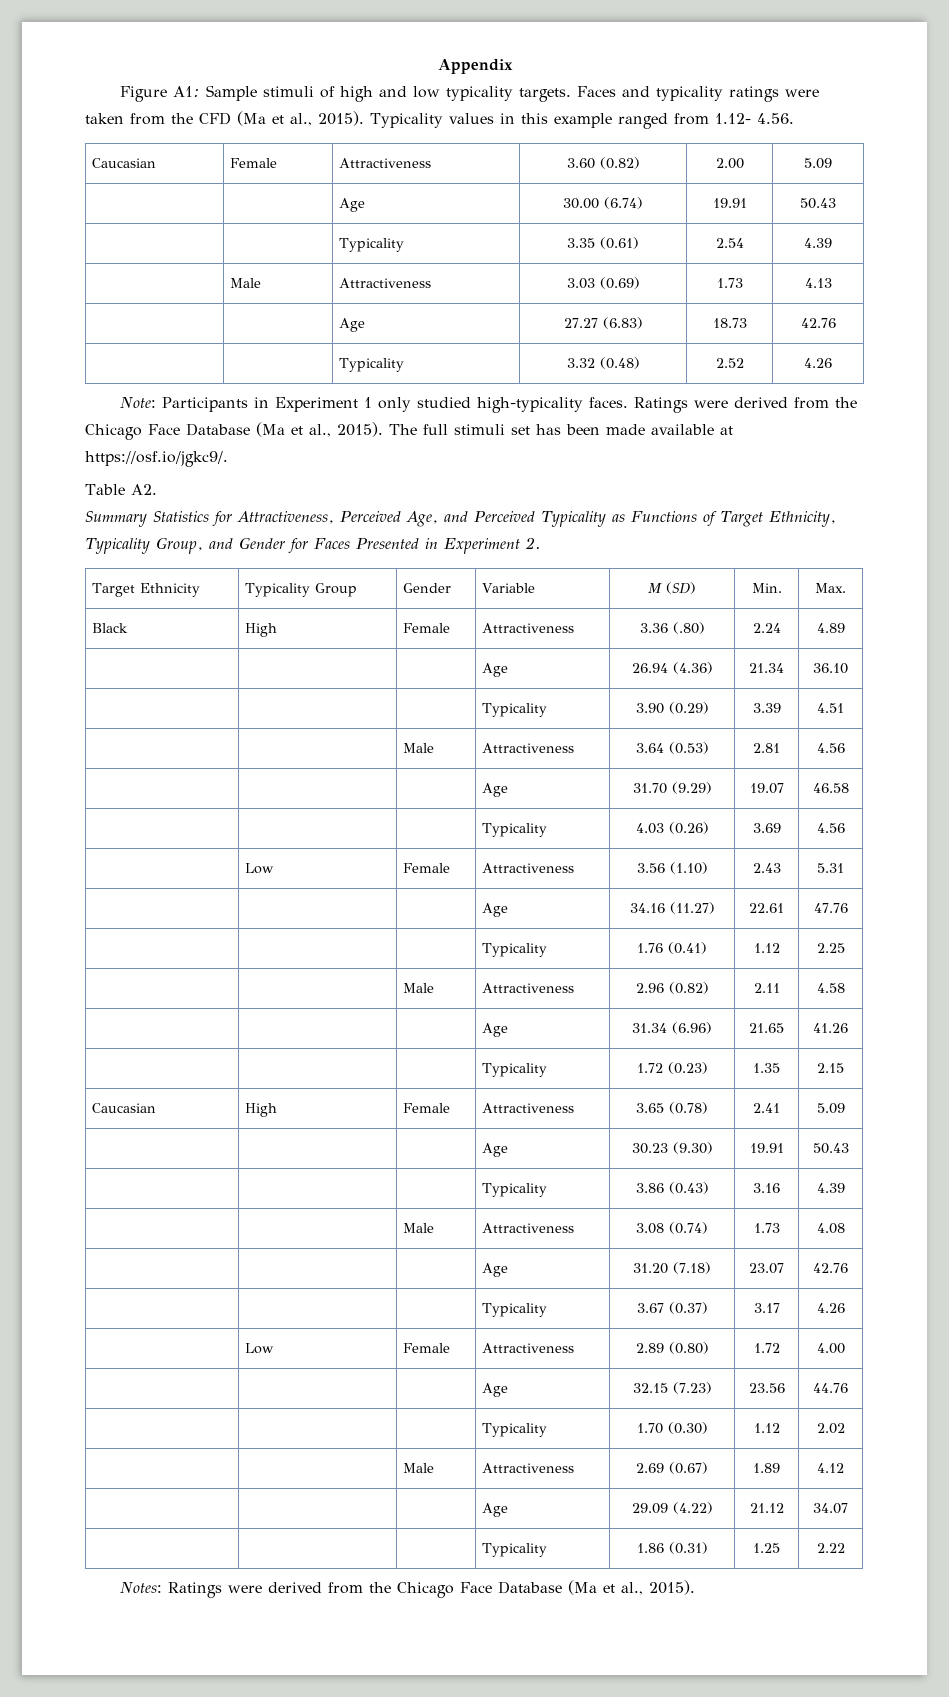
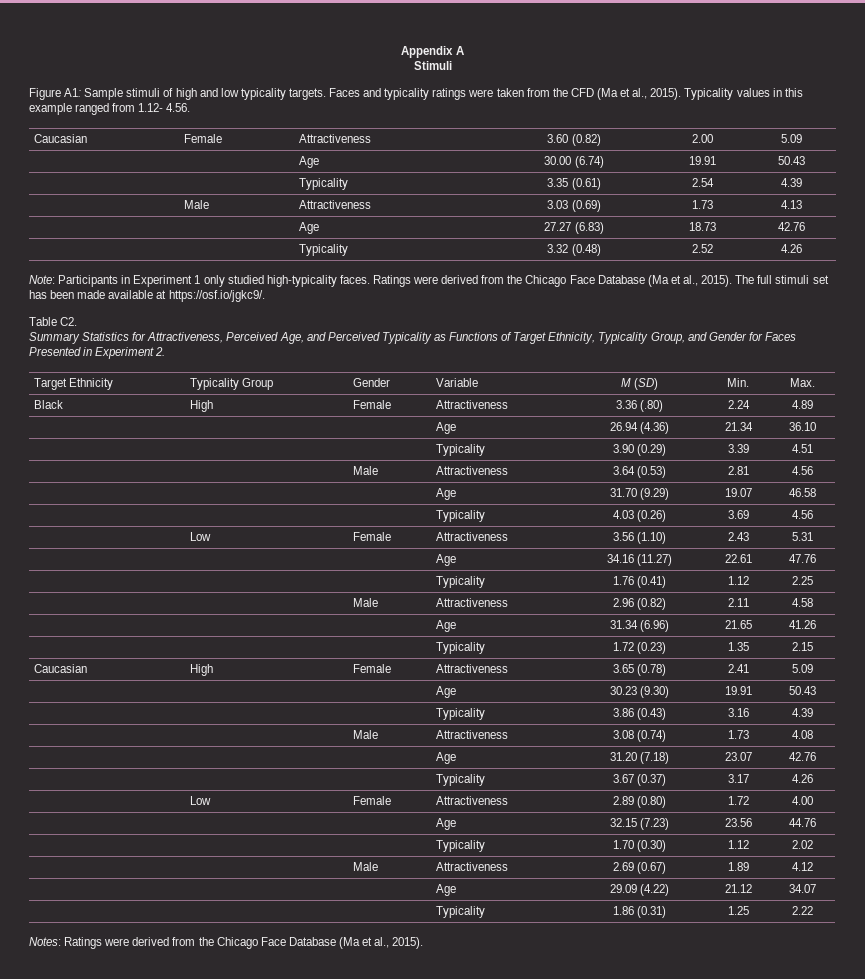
- Appendix
+ Appendix A
+ Stimuli
- Table A2.
+ Table C2.

